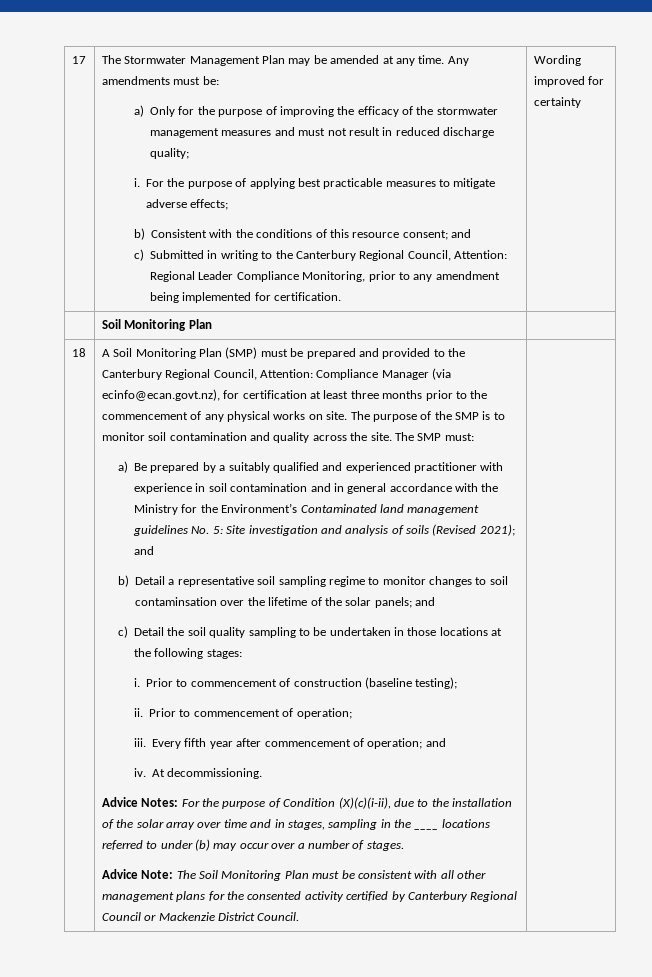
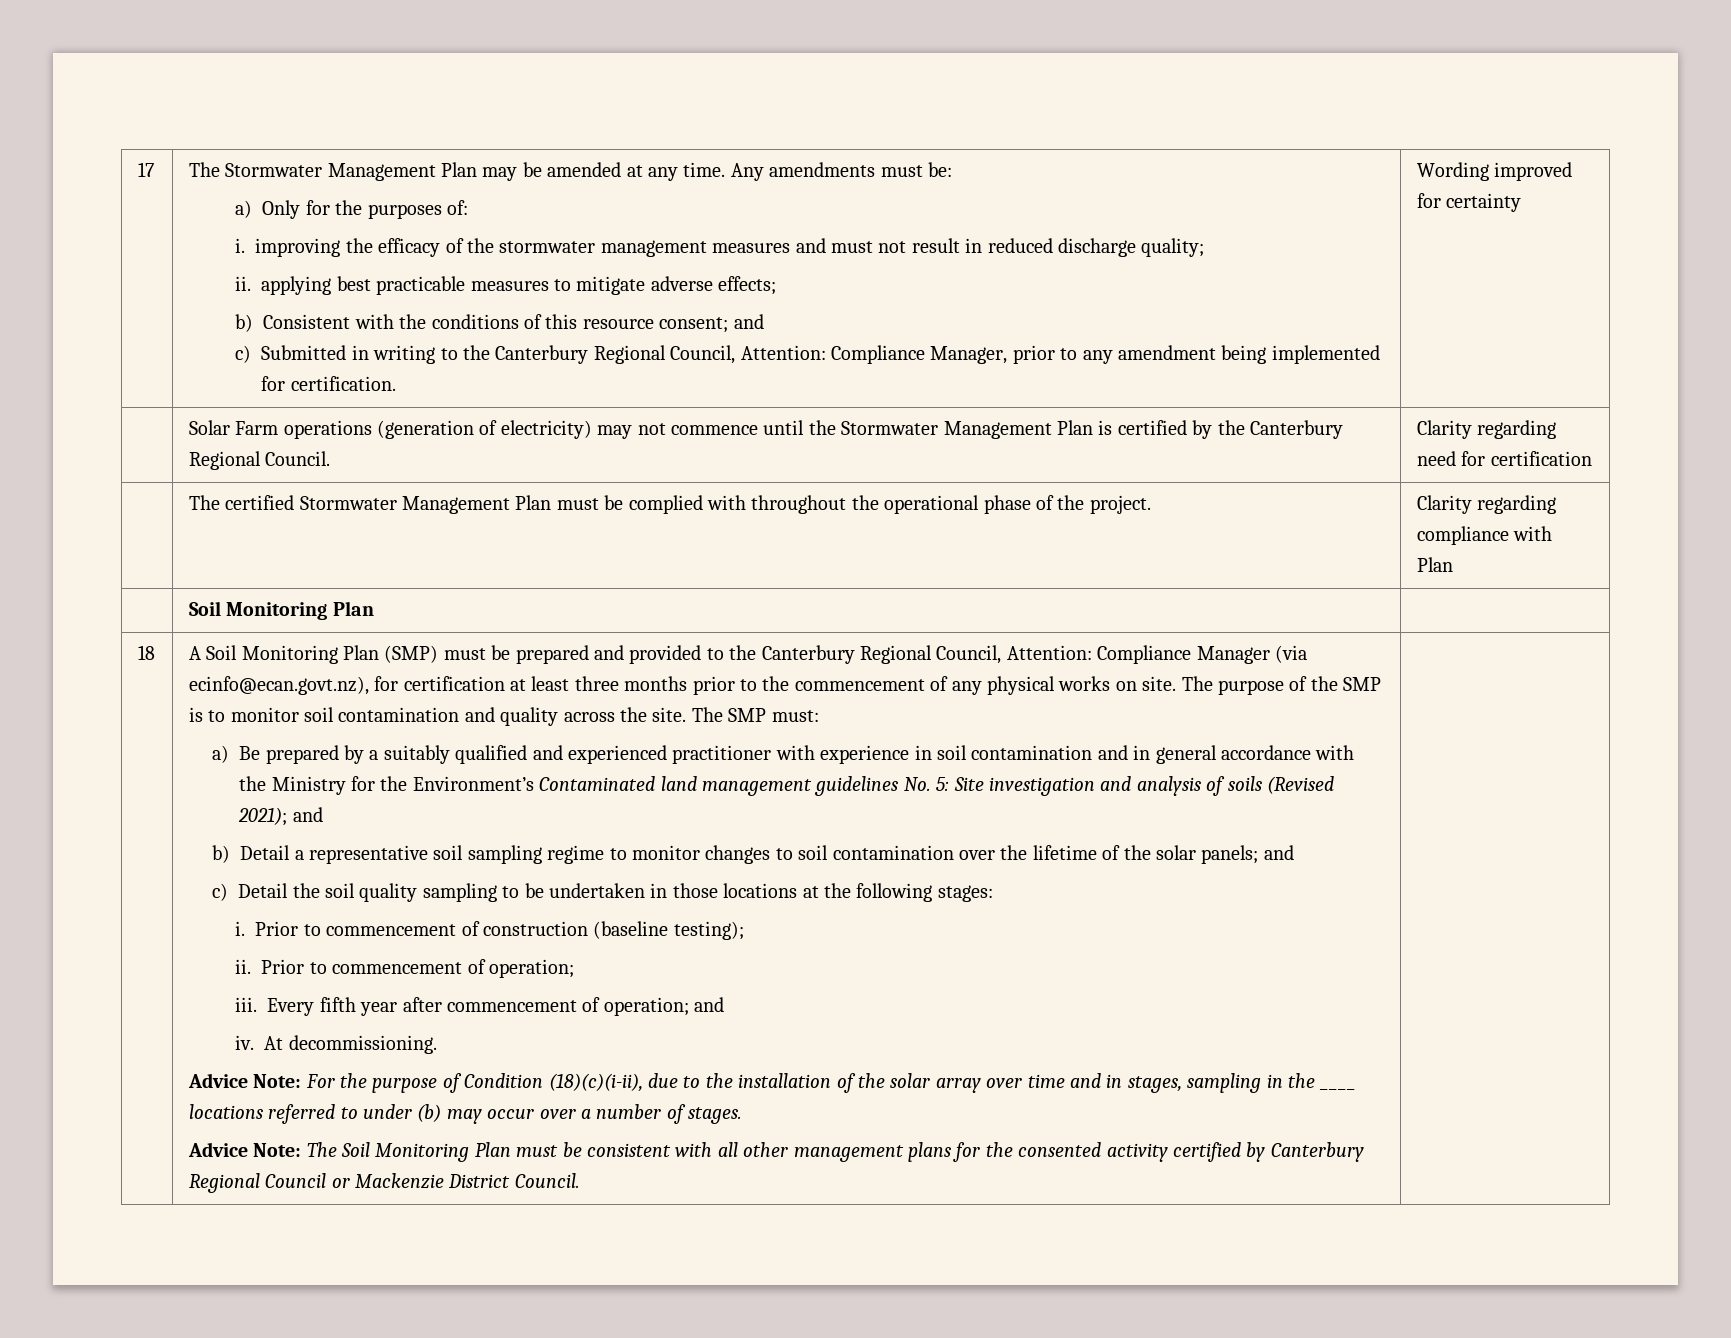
- a) Only for the purpose of improving the efficacy of the stormwater management measures and must not result in reduced discharge quality;
+ a) Only for the purposes of:
+ i. improving the efficacy of the stormwater management measures and must not result in reduced discharge quality;
- i. For the purpose of applying best practicable measures to mitigate adverse effects;
+ ii. applying best practicable measures to mitigate adverse effects;
- c) Submitted in writing to the Canterbury Regional Council, Attention: Regional Leader Compliance Monitoring, prior to any amendment being implemented for certification.
+ c) Submitted in writing to the Canterbury Regional Council, Attention: Compliance Manager, prior to any amendment being implemented for certification.
+ | Solar Farm operations (generation of electricity) may not commence until the Stormwater Management Plan is certified by the Canterbury Regional Council. | Clarity regarding need for certification
+ | The certified Stormwater Management Plan must be complied with throughout the operational phase of the project. | Clarity regarding compliance with Plan
- b) Detail a representative soil sampling regime to monitor changes to soil contaminsation over the lifetime of the solar panels; and
+ b) Detail a representative soil sampling regime to monitor changes to soil contamination over the lifetime of the solar panels; and
- Advice Notes: For the purpose of Condition (X)(c)(i-ii), due to the installation of the solar array over time and in stages, sampling in the ____ locations referred to under (b) may occur over a number of stages.
+ Advice Note: For the purpose of Condition (18)(c)(i-ii), due to the installation of the solar array over time and in stages, sampling in the ____ locations referred to under (b) may occur over a number of stages.

